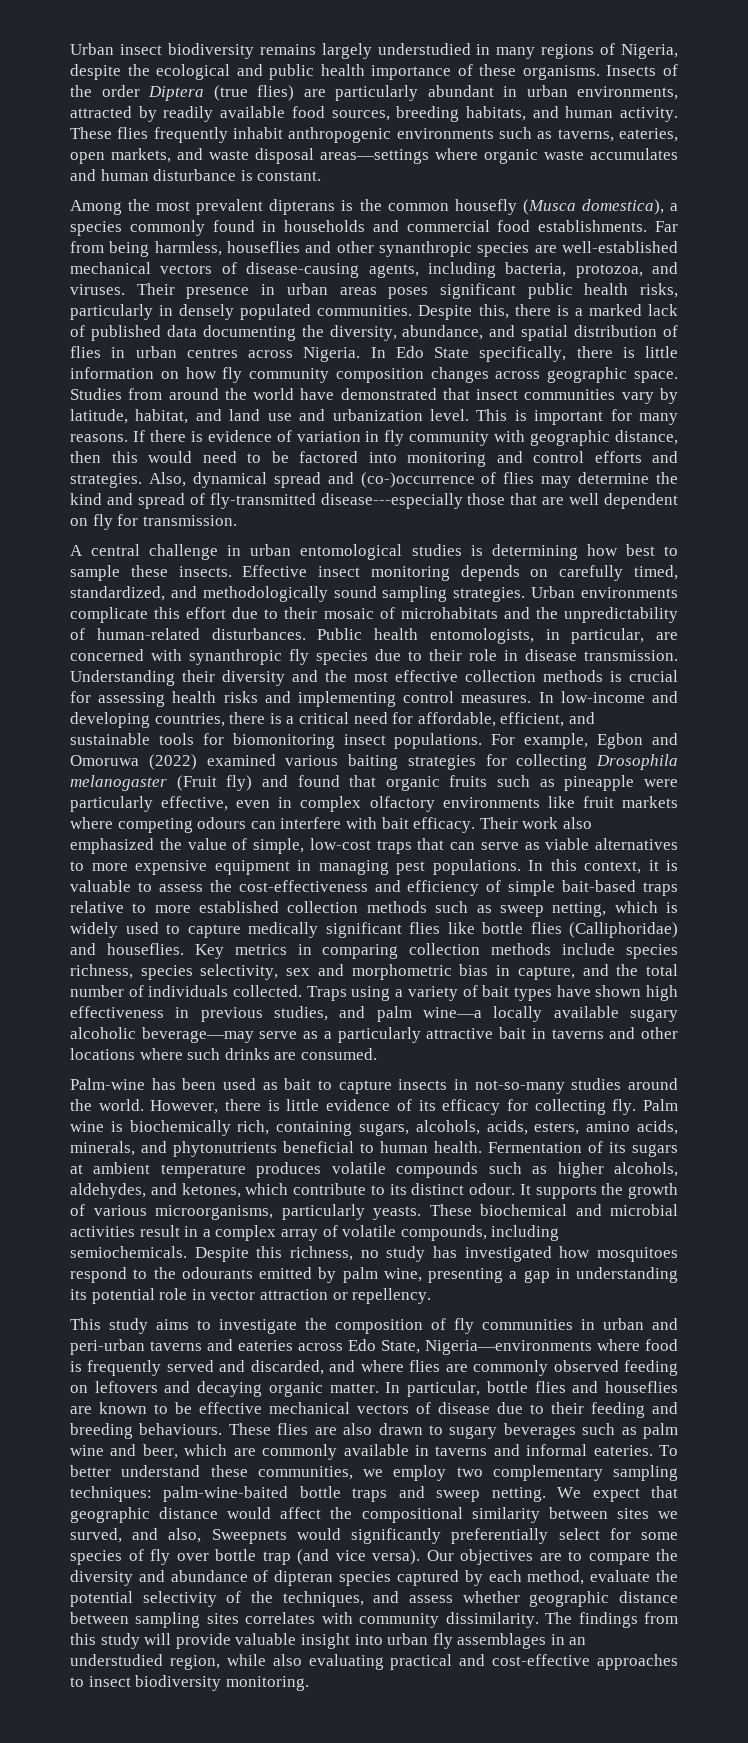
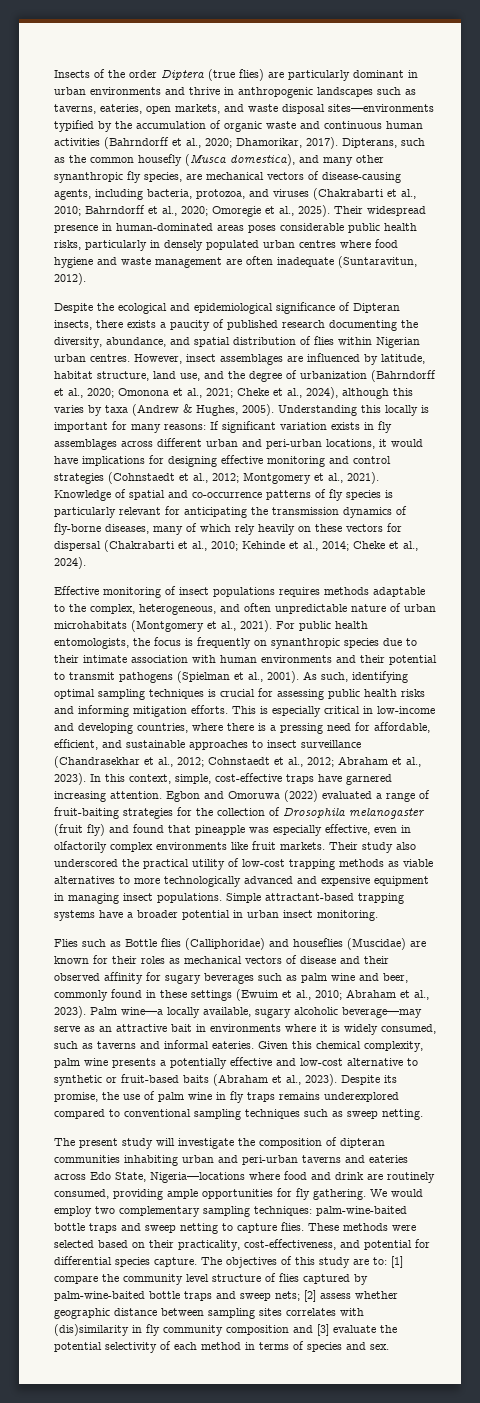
- Urban insect biodiversity remains largely understudied in many regions of Nigeria, despite the ecological and public health importance of these organisms. Insects of the order Diptera (true flies) are particularly abundant in urban environments, attracted by readily available food sources, breeding habitats, and human activity. These flies frequently inhabit anthropogenic environments such as taverns, eateries, open markets, and waste disposal areas—settings where organic waste accumulates and human disturbance is constant.
- Among the most prevalent dipterans is the common housefly (Musca domestica), a species commonly found in households and commercial food establishments. Far from being harmless, houseflies and other synanthropic species are well-established mechanical vectors of disease-causing agents, including bacteria, protozoa, and viruses. Their presence in urban areas poses significant public health risks, particularly in densely populated communities. Despite this, there is a marked lack of published data documenting the diversity, abundance, and spatial distribution of flies in urban centres across Nigeria. In Edo State specifically, there is little information on how fly community composition changes across geographic space. Studies from around the world have demonstrated that insect communities vary by latitude, habitat, and land use and urbanization level. This is important for many reasons. If there is evidence of variation in fly community with geographic distance, then this would need to be factored into monitoring and control efforts and strategies. Also, dynamical spread and (co-)occurrence of flies may determine the kind and spread of fly-transmitted disease---especially those that are well dependent on fly for transmission.
- A central challenge in urban entomological studies is determining how best to sample these insects. Effective insect monitoring depends on carefully timed, standardized, and methodologically sound sampling strategies. Urban environments complicate this effort due to their mosaic of microhabitats and the unpredictability of human-related disturbances. Public health entomologists, in particular, are concerned with synanthropic fly species due to their role in disease transmission. Understanding their diversity and the most effective collection methods is crucial for assessing health risks and implementing control measures. In low-income and developing countries, there is a critical need for affordable, efficient, and sustainable tools for biomonitoring insect populations. For example, Egbon and Omoruwa (2022) examined various baiting strategies for collecting Drosophila melanogaster (Fruit fly) and found that organic fruits such as pineapple were particularly effective, even in complex olfactory environments like fruit markets where competing odours can interfere with bait efficacy. Their work also emphasized the value of simple, low-cost traps that can serve as viable alternatives to more expensive equipment in managing pest populations. In this context, it is valuable to assess the cost-effectiveness and efficiency of simple bait-based traps relative to more established collection methods such as sweep netting, which is widely used to capture medically significant flies like bottle flies (Calliphoridae) and houseflies. Key metrics in comparing collection methods include species richness, species selectivity, sex and morphometric bias in capture, and the total number of individuals collected. Traps using a variety of bait types have shown high effectiveness in previous studies, and palm wine—a locally available sugary alcoholic beverage—may serve as a particularly attractive bait in taverns and other locations where such drinks are consumed.
- Palm-wine has been used as bait to capture insects in not-so-many studies around the world. However, there is little evidence of its efficacy for collecting fly. Palm wine is biochemically rich, containing sugars, alcohols, acids, esters, amino acids, minerals, and phytonutrients beneficial to human health. Fermentation of its sugars at ambient temperature produces volatile compounds such as higher alcohols, aldehydes, and ketones, which contribute to its distinct odour. It supports the growth of various microorganisms, particularly yeasts. These biochemical and microbial activities result in a complex array of volatile compounds, including semiochemicals. Despite this richness, no study has investigated how mosquitoes respond to the odourants emitted by palm wine, presenting a gap in understanding its potential role in vector attraction or repellency.
- This study aims to investigate the composition of fly communities in urban and peri-urban taverns and eateries across Edo State, Nigeria—environments where food is frequently served and discarded, and where flies are commonly observed feeding on leftovers and decaying organic matter. In particular, bottle flies and houseflies are known to be effective mechanical vectors of disease due to their feeding and breeding behaviours. These flies are also drawn to sugary beverages such as palm wine and beer, which are commonly available in taverns and informal eateries. To better understand these communities, we employ two complementary sampling techniques:
+ Insects of the order Diptera (true flies) are particularly dominant in urban environments and thrive in anthropogenic landscapes such as taverns, eateries, open markets, and waste disposal sites—environments typified by the accumulation of organic waste and continuous human activities (Bahrndorff et al., 2020; Dhamorikar, 2017). Dipterans, such as the common housefly (Musca domestica), and many other synanthropic fly species, are mechanical vectors of disease-causing agents, including bacteria, protozoa, and viruses (Chakrabarti et al., 2010; Bahrndorff et al., 2020; Omoregie et al., 2025). Their widespread presence in human-dominated areas poses considerable public health risks, particularly in densely populated urban centres where food hygiene and waste management are often inadequate (Suntaravitun, 2012).
+ Despite the ecological and epidemiological significance of Dipteran insects, there exists a paucity of published research documenting the diversity, abundance, and spatial distribution of flies within Nigerian urban centres. However, insect assemblages are influenced by latitude, habitat structure, land use, and the degree of urbanization (Bahrndorff et al., 2020; Omonona et al., 2021; Cheke et al., 2024), although this varies by taxa (Andrew & Hughes, 2005). Understanding this locally is important for many reasons: If significant variation exists in fly assemblages across different urban and peri-urban locations, it would have implications for designing effective monitoring and control strategies (Cohnstaedt et al., 2012; Montgomery et al., 2021). Knowledge of spatial and co-occurrence patterns of fly species is particularly relevant for anticipating the transmission dynamics of fly-borne diseases, many of which rely heavily on these vectors for dispersal (Chakrabarti et al., 2010; Kehinde et al., 2014; Cheke et al., 2024).
+ Effective monitoring of insect populations requires methods adaptable to the complex, heterogeneous, and often unpredictable nature of urban microhabitats (Montgomery et al., 2021). For public health entomologists, the focus is frequently on synanthropic species due to their intimate association with human environments and their potential to transmit pathogens (Spielman et al., 2001). As such, identifying optimal sampling techniques is crucial for assessing public health risks and informing mitigation efforts. This is especially critical in low-income and developing countries, where there is a pressing need for affordable, efficient, and sustainable approaches to insect surveillance (Chandrasekhar et al., 2012; Cohnstaedt et al., 2012; Abraham et al., 2023). In this context, simple, cost-effective traps have garnered increasing attention. Egbon and Omoruwa (2022) evaluated a range of fruit-baiting strategies for the collection of Drosophila melanogaster (fruit fly) and found that pineapple was especially effective, even in olfactorily complex environments like fruit markets. Their study also underscored the practical utility of low-cost trapping methods as viable alternatives to more technologically advanced and expensive equipment in managing insect populations. Simple attractant-based trapping systems have a broader potential in urban insect monitoring.
+ Flies such as Bottle flies (Calliphoridae) and houseflies (Muscidae) are known for their roles as mechanical vectors of disease and their observed affinity for sugary beverages such as palm wine and beer, commonly found in these settings (Ewuim et al., 2010; Abraham et al., 2023). Palm wine—a locally available, sugary alcoholic beverage—may serve as an attractive bait in environments where it is widely consumed, such as taverns and informal eateries. Given this chemical complexity, palm wine presents a potentially effective and low-cost alternative to synthetic or fruit-based baits (Abraham et al., 2023). Despite its promise, the use of palm wine in fly traps remains underexplored compared to conventional sampling techniques such as sweep netting.
+ The present study will investigate the composition of dipteran communities inhabiting urban and peri-urban taverns and eateries across Edo State, Nigeria—locations where food and drink are routinely consumed, providing ample opportunities for fly gathering. We would employ two complementary sampling techniques:
- palm-wine-baited bottle traps and sweep netting. We expect that geographic distance would affect the compositional similarity between sites we surved, and also, Sweepnets would significantly preferentially select for some species of fly over bottle trap (and vice versa). Our objectives are to compare the diversity and abundance of dipteran species captured by each method, evaluate the potential selectivity of the techniques, and assess whether geographic distance between sampling sites correlates with community dissimilarity. The findings from this study will provide valuable insight into urban fly assemblages in an understudied region, while also evaluating practical and cost-effective approaches to insect biodiversity monitoring.
+ palm-wine-baited bottle traps and sweep netting to capture flies. These methods were selected based on their practicality, cost-effectiveness, and potential for differential species capture. The objectives of this study are to: [1] compare the community level structure of flies captured by palm-wine-baited bottle traps and sweep nets; [2] assess whether geographic distance between sampling sites correlates with (dis)similarity in fly community composition and [3] evaluate the potential selectivity of each method in terms of species and sex.

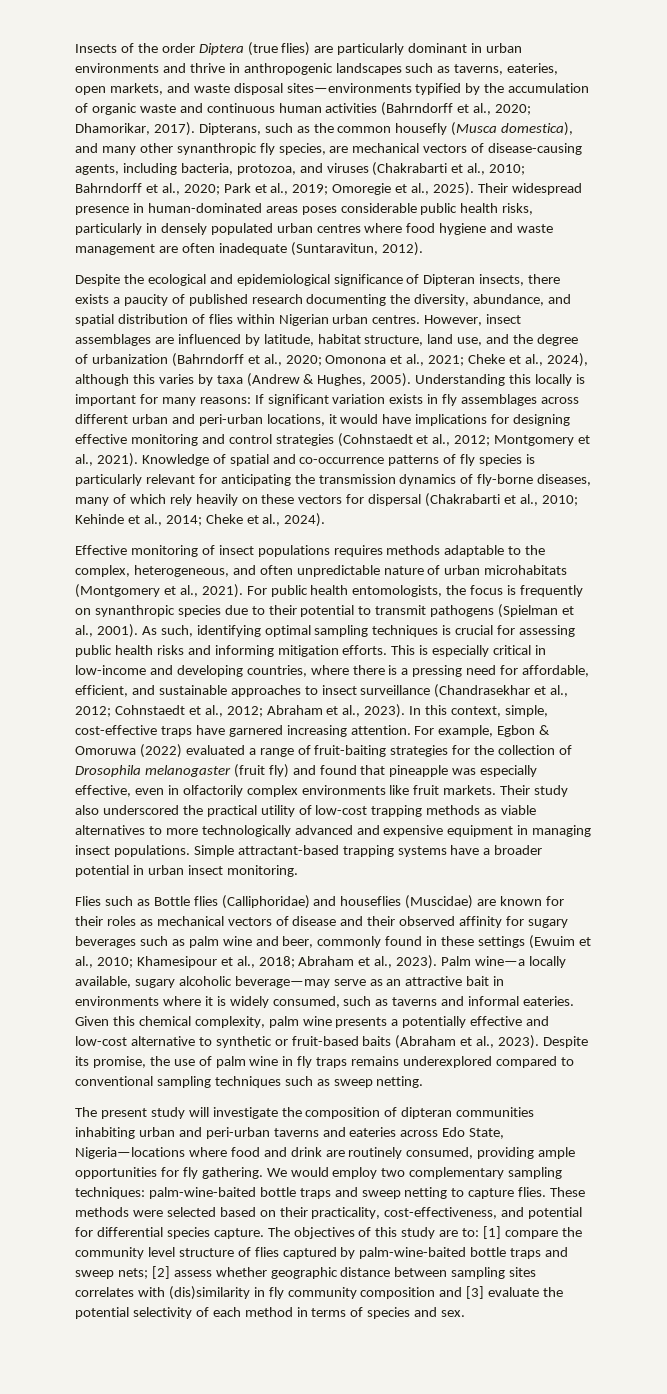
- Dipterans, such as the common housefly (Musca domestica), and many other synanthropic fly species, are mechanical vectors of disease-causing agents, including bacteria, protozoa, and viruses (Chakrabarti et al., 2010; Bahrndorff et al., 2020; Omoregie et al., 2025).
+ Dipterans, such as the common housefly (Musca domestica), and many other synanthropic fly species, are mechanical vectors of disease-causing agents, including bacteria, protozoa, and viruses (Chakrabarti et al., 2010; Bahrndorff et al., 2020; Park et al., 2019; Omoregie et al., 2025).
- For public health entomologists, the focus is frequently on synanthropic species due to their intimate association with human environments and their potential to transmit pathogens (Spielman et al., 2001).
+ For public health entomologists, the focus is frequently on synanthropic species due to their potential to transmit pathogens (Spielman et al., 2001).
- Egbon and Omoruwa (2022) evaluated a range of fruit-baiting strategies for the collection of Drosophila melanogaster (fruit fly) and found that pineapple was especially effective, even in olfactorily complex environments like fruit markets.
+ For example, Egbon & Omoruwa (2022) evaluated a range of fruit-baiting strategies for the collection of Drosophila melanogaster (fruit fly) and found that pineapple was especially effective, even in olfactorily complex environments like fruit markets.
- Flies such as Bottle flies (Calliphoridae) and houseflies (Muscidae) are known for their roles as mechanical vectors of disease and their observed affinity for sugary beverages such as palm wine and beer, commonly found in these settings (Ewuim et al., 2010; Abraham et al., 2023).
+ Flies such as Bottle flies (Calliphoridae) and houseflies (Muscidae) are known for their roles as mechanical vectors of disease and their observed affinity for sugary beverages such as palm wine and beer, commonly found in these settings (Ewuim et al., 2010; Khamesipour et al., 2018; Abraham et al., 2023).

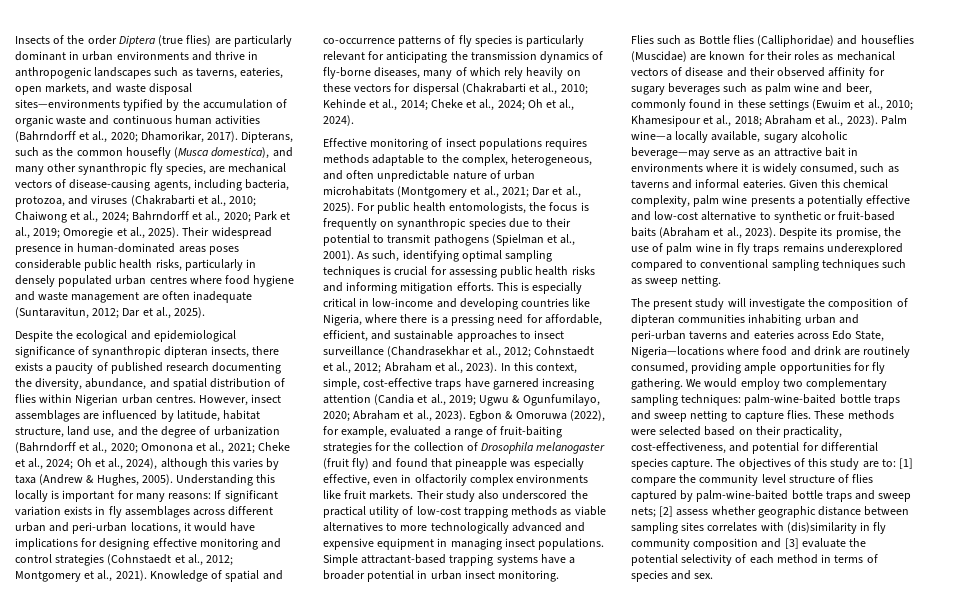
- Dipterans, such as the common housefly (Musca domestica), and many other synanthropic fly species, are mechanical vectors of disease-causing agents, including bacteria, protozoa, and viruses (Chakrabarti et al., 2010; Bahrndorff et al., 2020; Park et al., 2019; Omoregie et al., 2025).
+ Dipterans, such as the common housefly (Musca domestica), and many other synanthropic fly species, are mechanical vectors of disease-causing agents, including bacteria, protozoa, and viruses (Chakrabarti et al., 2010; Chaiwong et al., 2024; Bahrndorff et al., 2020; Park et al., 2019; Omoregie et al., 2025).
- Their widespread presence in human-dominated areas poses considerable public health risks, particularly in densely populated urban centres where food hygiene and waste management are often inadequate (Suntaravitun, 2012).
+ Their widespread presence in human-dominated areas poses considerable public health risks, particularly in densely populated urban centres where food hygiene and waste management are often inadequate (Suntaravitun, 2012; Dar et al., 2025).
- Despite the ecological and epidemiological significance of Dipteran insects, there exists a paucity of published research documenting the diversity, abundance, and spatial distribution of flies within Nigerian urban centres.
+ Despite the ecological and epidemiological significance of synanthropic dipteran insects, there exists a paucity of published research documenting the diversity, abundance, and spatial distribution of flies within Nigerian urban centres.
- However, insect assemblages are influenced by latitude, habitat structure, land use, and the degree of urbanization (Bahrndorff et al., 2020; Omonona et al., 2021; Cheke et al., 2024), although this varies by taxa (Andrew & Hughes, 2005).
+ However, insect assemblages are influenced by latitude, habitat structure, land use, and the degree of urbanization (Bahrndorff et al., 2020; Omonona et al., 2021; Cheke et al., 2024; Oh et al., 2024), although this varies by taxa (Andrew & Hughes, 2005).
- Knowledge of spatial and co-occurrence patterns of fly species is particularly relevant for anticipating the transmission dynamics of fly-borne diseases, many of which rely heavily on these vectors for dispersal (Chakrabarti et al., 2010; Kehinde et al., 2014; Cheke et al., 2024).
+ Knowledge of spatial and co-occurrence patterns of fly species is particularly relevant for anticipating the transmission dynamics of fly-borne diseases, many of which rely heavily on these vectors for dispersal (Chakrabarti et al., 2010; Kehinde et al., 2014; Cheke et al., 2024; Oh et al., 2024).
- Effective monitoring of insect populations requires methods adaptable to the complex, heterogeneous, and often unpredictable nature of urban microhabitats (Montgomery et al., 2021).
+ Effective monitoring of insect populations requires methods adaptable to the complex, heterogeneous, and often unpredictable nature of urban microhabitats (Montgomery et al., 2021; Dar et al., 2025).
- This is especially critical in low-income and developing countries, where there is a pressing need for affordable, efficient, and sustainable approaches to insect surveillance (Chandrasekhar et al., 2012; Cohnstaedt et al., 2012; Abraham et al., 2023).
+ This is especially critical in low-income and developing countries like Nigeria, where there is a pressing need for affordable, efficient, and sustainable approaches to insect surveillance (Chandrasekhar et al., 2012; Cohnstaedt et al., 2012; Abraham et al., 2023).
- In this context, simple, cost-effective traps have garnered increasing attention. For example, Egbon & Omoruwa (2022) evaluated a range of fruit-baiting strategies for the collection of Drosophila melanogaster (fruit fly) and found that pineapple was especially effective, even in olfactorily complex environments like fruit markets.
+ In this context, simple, cost-effective traps have garnered increasing attention (Candia et al., 2019; Ugwu & Ogunfumilayo, 2020; Abraham et al., 2023). Egbon & Omoruwa (2022), for example, evaluated a range of fruit-baiting strategies for the collection of Drosophila melanogaster (fruit fly) and found that pineapple was especially effective, even in olfactorily complex environments like fruit markets.

